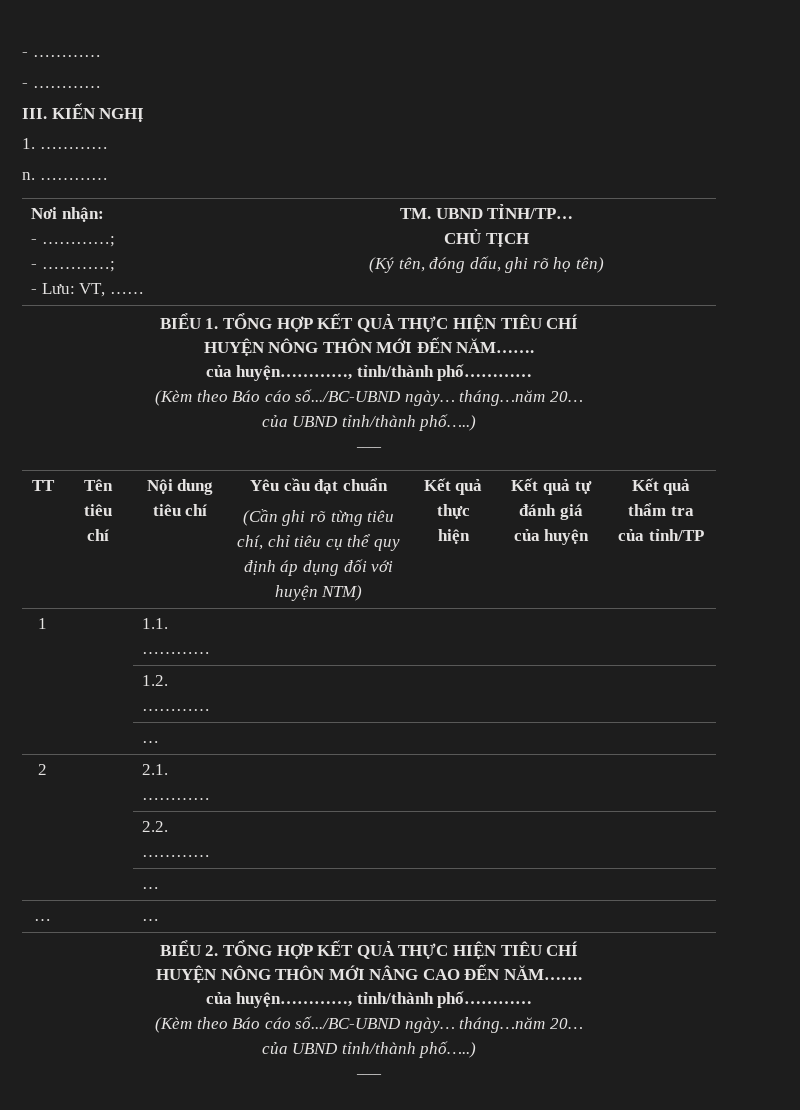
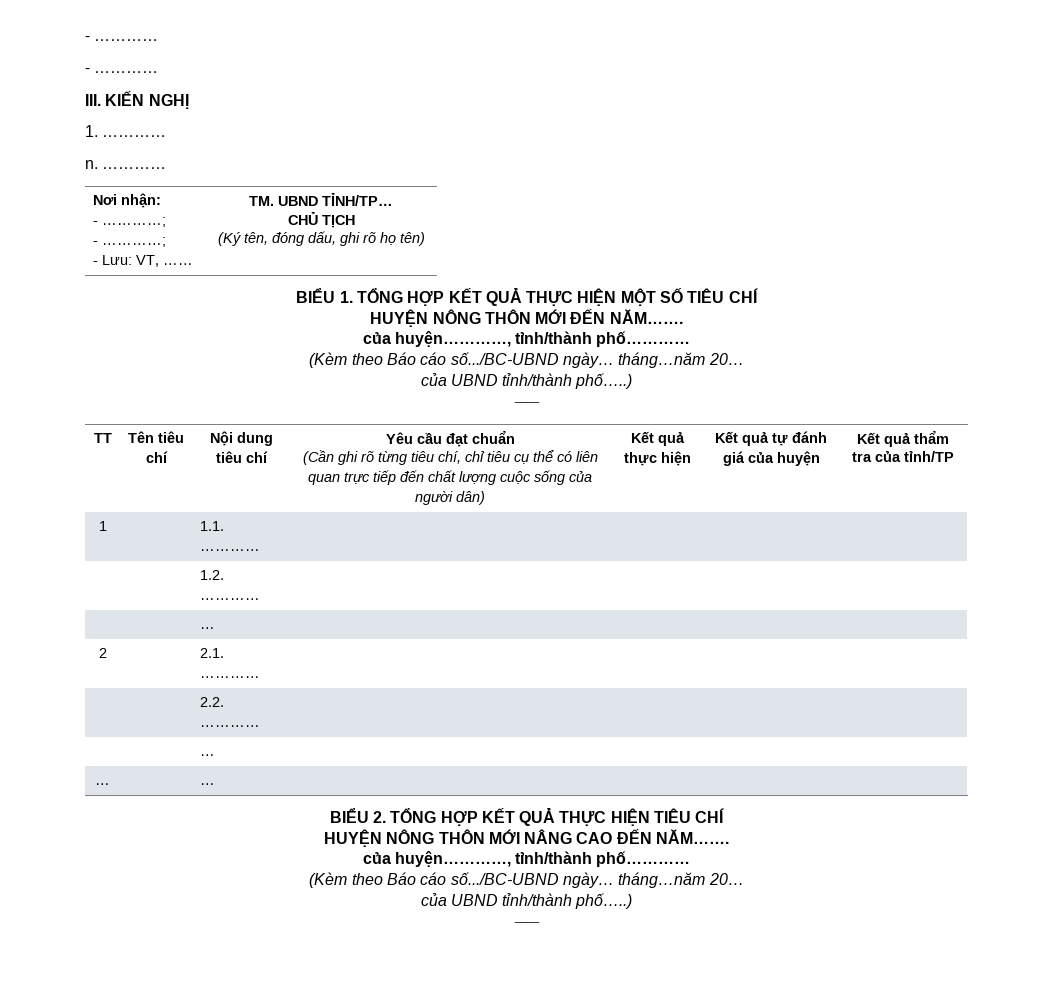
- BIỂU 1. TỔNG HỢP KẾT QUẢ THỰC HIỆN TIÊU CHÍ
+ BIỂU 1. TỔNG HỢP KẾT QUẢ THỰC HIỆN MỘT SỐ TIÊU CHÍ
- (Cần ghi rõ từng tiêu chí, chỉ tiêu cụ thể quy định áp dụng đối với huyện NTM)
+ (Cần ghi rõ từng tiêu chí, chỉ tiêu cụ thể có liên quan trực tiếp đến chất lượng cuộc sống của người dân)

